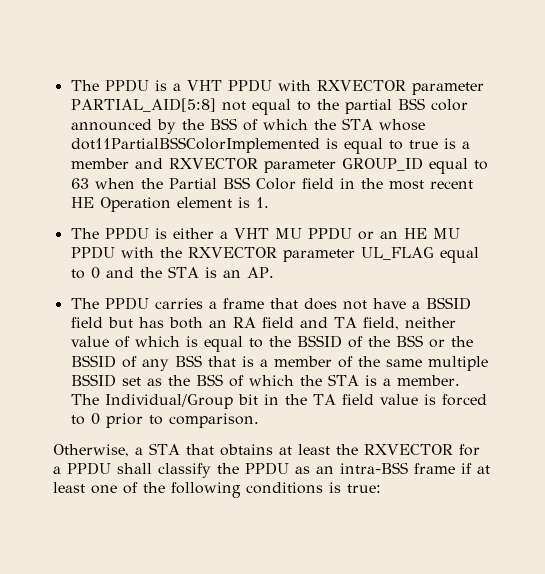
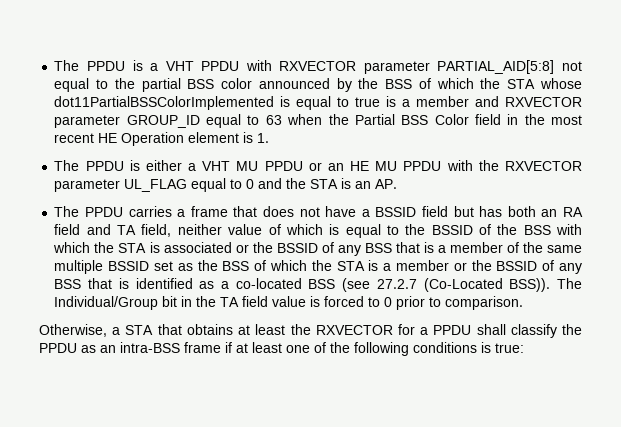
- The PPDU carries a frame that does not have a BSSID field but has both an RA field and TA field, neither value of which is equal to the BSSID of the BSS or the BSSID of any BSS that is a member of the same multiple BSSID set as the BSS of which the STA is a member.
+ The PPDU carries a frame that does not have a BSSID field but has both an RA field and TA field, neither value of which is equal to the BSSID of the BSS with which the STA is associated or the BSSID of any BSS that is a member of the same multiple BSSID set as the BSS of which the STA is a member or the BSSID of any BSS that is identified as a co-located BSS (see 27.2.7 (Co-Located BSS)).

